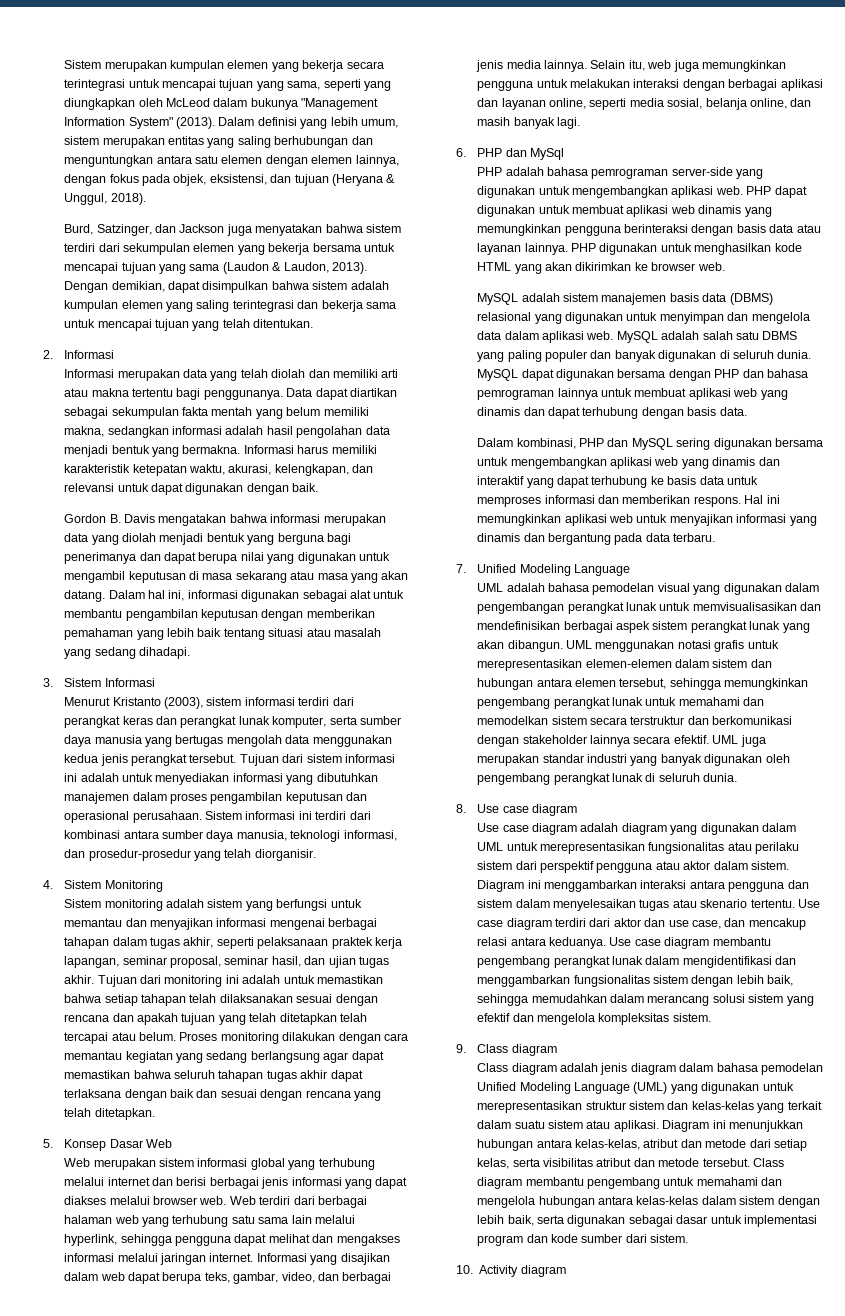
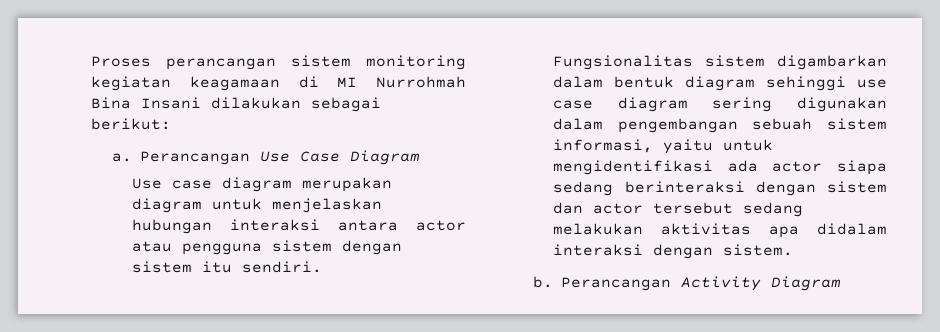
- Sistem merupakan kumpulan elemen yang bekerja secara terintegrasi untuk mencapai tujuan yang sama, seperti yang diungkapkan oleh McLeod dalam bukunya "Management Information System" (2013). Dalam definisi yang lebih umum, sistem merupakan entitas yang saling berhubungan dan menguntungkan antara satu elemen dengan elemen lainnya, dengan fokus pada objek, eksistensi, dan tujuan (Heryana & Unggul, 2018).
- Burd, Satzinger, dan Jackson juga menyatakan bahwa sistem terdiri dari sekumpulan elemen yang bekerja bersama untuk mencapai tujuan yang sama (Laudon & Laudon, 2013). Dengan demikian, dapat disimpulkan bahwa sistem adalah kumpulan elemen yang saling terintegrasi dan bekerja sama untuk mencapai tujuan yang telah ditentukan.
- 2. Informasi
- Informasi merupakan data yang telah diolah dan memiliki arti atau makna tertentu bagi penggunanya. Data dapat diartikan sebagai sekumpulan fakta mentah yang belum memiliki makna, sedangkan informasi adalah hasil pengolahan data menjadi bentuk yang bermakna. Informasi harus memiliki karakteristik ketepatan waktu, akurasi, kelengkapan, dan relevansi untuk dapat digunakan dengan baik.
- Gordon B. Davis mengatakan bahwa informasi merupakan data yang diolah menjadi bentuk yang berguna bagi penerimanya dan dapat berupa nilai yang digunakan untuk mengambil keputusan di masa sekarang atau masa yang akan datang. Dalam hal ini, informasi digunakan sebagai alat untuk membantu pengambilan keputusan dengan memberikan pemahaman yang lebih baik tentang situasi atau masalah yang sedang dihadapi.
- 3. Sistem Informasi
- Menurut Kristanto (2003), sistem informasi terdiri dari perangkat keras dan perangkat lunak komputer, serta sumber daya manusia yang bertugas mengolah data menggunakan kedua jenis perangkat tersebut. Tujuan dari sistem informasi ini adalah untuk menyediakan informasi yang dibutuhkan manajemen dalam proses pengambilan keputusan dan operasional perusahaan. Sistem informasi ini terdiri dari kombinasi antara sumber daya manusia, teknologi informasi, dan prosedur-prosedur yang telah diorganisir.
- 4. Sistem Monitoring
- Sistem monitoring adalah sistem yang berfungsi untuk memantau dan menyajikan informasi mengenai berbagai tahapan dalam tugas akhir, seperti pelaksanaan praktek kerja lapangan, seminar proposal, seminar hasil, dan ujian tugas akhir. Tujuan dari monitoring ini adalah untuk memastikan bahwa setiap tahapan telah dilaksanakan sesuai dengan rencana dan apakah tujuan yang telah ditetapkan telah tercapai atau belum. Proses monitoring dilakukan dengan cara memantau kegiatan yang sedang berlangsung agar dapat memastikan bahwa seluruh tahapan tugas akhir dapat terlaksana dengan baik dan sesuai dengan rencana yang telah ditetapkan.
- 5. Konsep Dasar Web
- Web merupakan sistem informasi global yang terhubung melalui internet dan berisi berbagai jenis informasi yang dapat diakses melalui browser web. Web terdiri dari berbagai halaman web yang terhubung satu sama lain melalui hyperlink, sehingga pengguna dapat melihat dan mengakses informasi melalui jaringan internet. Informasi yang disajikan dalam web dapat berupa teks, gambar, video, dan berbagai jenis media lainnya. Selain itu, web juga memungkinkan pengguna untuk melakukan interaksi dengan berbagai aplikasi dan layanan online, seperti media sosial, belanja online, dan masih banyak lagi.
- 6. PHP dan MySql
- PHP adalah bahasa pemrograman server-side yang digunakan untuk mengembangkan aplikasi web. PHP dapat digunakan untuk membuat aplikasi web dinamis yang memungkinkan pengguna berinteraksi dengan basis data atau layanan lainnya. PHP digunakan untuk menghasilkan kode HTML yang akan dikirimkan ke browser web.
- MySQL adalah sistem manajemen basis data (DBMS) relasional yang digunakan untuk menyimpan dan mengelola data dalam aplikasi web. MySQL adalah salah satu DBMS yang paling populer dan banyak digunakan di seluruh dunia. MySQL dapat digunakan bersama dengan PHP dan bahasa pemrograman lainnya untuk membuat aplikasi web yang dinamis dan dapat terhubung dengan basis data.
- Dalam kombinasi, PHP dan MySQL sering digunakan bersama untuk mengembangkan aplikasi web yang dinamis dan interaktif yang dapat terhubung ke basis data untuk memproses informasi dan memberikan respons. Hal ini memungkinkan aplikasi web untuk menyajikan informasi yang dinamis dan bergantung pada data terbaru.
- 7. Unified Modeling Language
- UML adalah bahasa pemodelan visual yang digunakan dalam pengembangan perangkat lunak untuk memvisualisasikan dan mendefinisikan berbagai aspek sistem perangkat lunak yang akan dibangun. UML menggunakan notasi grafis untuk merepresentasikan elemen-elemen dalam sistem dan hubungan antara elemen tersebut, sehingga memungkinkan pengembang perangkat lunak untuk memahami dan memodelkan sistem secara terstruktur dan berkomunikasi dengan stakeholder lainnya secara efektif. UML juga merupakan standar industri yang banyak digunakan oleh pengembang perangkat lunak di seluruh dunia.
- 8. Use case diagram
- Use case diagram adalah diagram yang digunakan dalam UML untuk merepresentasikan fungsionalitas atau perilaku sistem dari perspektif pengguna atau aktor dalam sistem. Diagram ini menggambarkan interaksi antara pengguna dan sistem dalam menyelesaikan tugas atau skenario tertentu. Use case diagram terdiri dari aktor dan use case, dan mencakup relasi antara keduanya. Use case diagram membantu pengembang perangkat lunak dalam mengidentifikasi dan menggambarkan fungsionalitas sistem dengan lebih baik, sehingga memudahkan dalam merancang solusi sistem yang efektif dan mengelola kompleksitas sistem.
- 9. Class diagram
- Class diagram adalah jenis diagram dalam bahasa pemodelan Unified Modeling Language (UML) yang digunakan untuk merepresentasikan struktur sistem dan kelas-kelas yang terkait dalam suatu sistem atau aplikasi. Diagram ini menunjukkan hubungan antara kelas-kelas, atribut dan metode dari setiap kelas, serta visibilitas atribut dan metode tersebut. Class diagram membantu pengembang untuk memahami dan mengelola hubungan antara kelas-kelas dalam sistem dengan lebih baik, serta digunakan sebagai dasar untuk implementasi program dan kode sumber dari sistem.
- 10. Activity diagram
+ Proses perancangan sistem monitoring kegiatan keagamaan di MI Nurrohmah Bina Insani dilakukan sebagai berikut:
+ a. Perancangan Use Case Diagram
+ Use case diagram merupakan diagram untuk menjelaskan hubungan interaksi antara actor atau pengguna sistem dengan sistem itu sendiri. Fungsionalitas sistem digambarkan dalam bentuk diagram sehinggi use case diagram sering digunakan dalam pengembangan sebuah sistem informasi, yaitu untuk mengidentifikasi ada actor siapa sedang berinteraksi dengan sistem dan actor tersebut sedang melakukan aktivitas apa didalam interaksi dengan sistem.
+ b. Perancangan Activity Diagram

